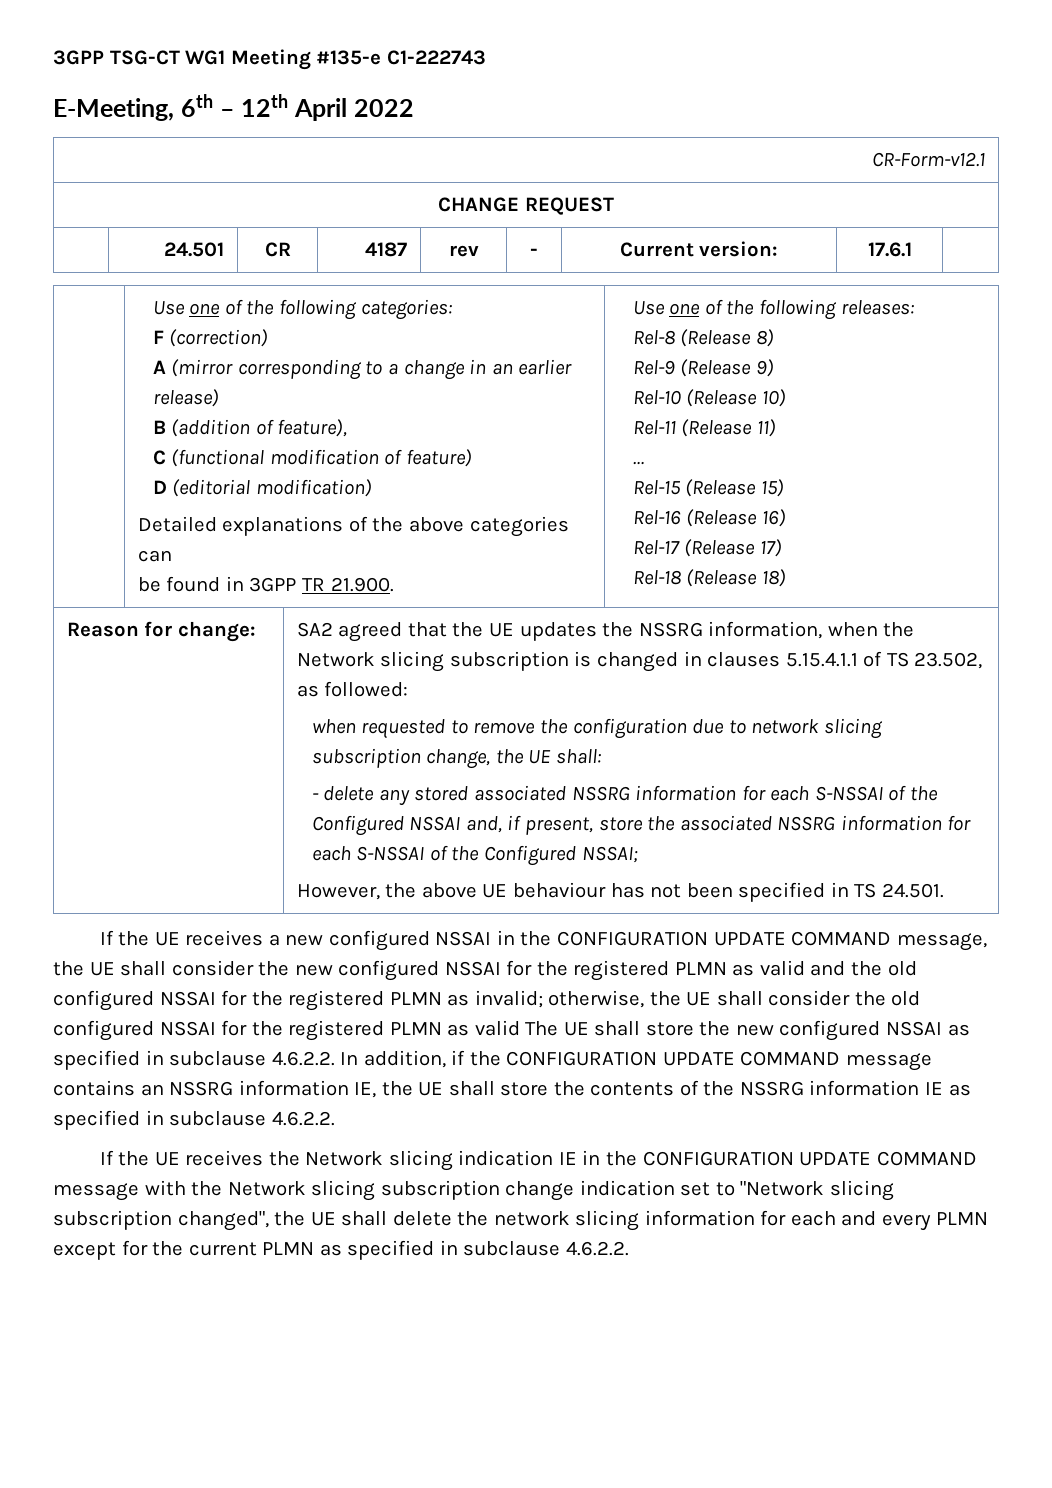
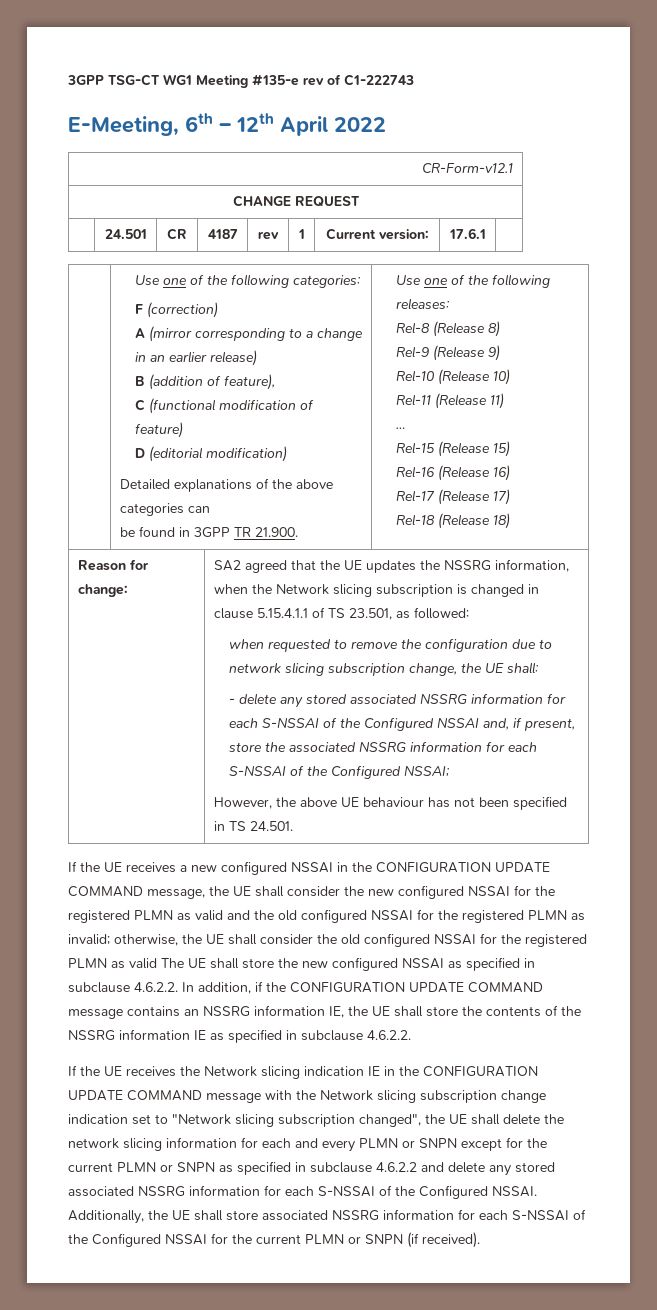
- 3GPP TSG-CT WG1 Meeting #135-e C1-222743
+ 3GPP TSG-CT WG1 Meeting #135-e rev of C1-222743
- | 24.501 | CR | 4187 | rev | - | Current version: | 17.6.1 |
+ | 24.501 | CR | 4187 | rev | 1 | Current version: | 17.6.1 |
- SA2 agreed that the UE updates the NSSRG information, when the Network slicing subscription is changed in clauses 5.15.4.1.1 of TS 23.502, as followed:
+ SA2 agreed that the UE updates the NSSRG information, when the Network slicing subscription is changed in clause 5.15.4.1.1 of TS 23.501, as followed:
- If the UE receives the Network slicing indication IE in the CONFIGURATION UPDATE COMMAND message with the Network slicing subscription change indication set to "Network slicing subscription changed", the UE shall delete the network slicing information for each and every PLMN except for the current PLMN as specified in subclause 4.6.2.2.
+ If the UE receives the Network slicing indication IE in the CONFIGURATION UPDATE COMMAND message with the Network slicing subscription change indication set to "Network slicing subscription changed", the UE shall delete the network slicing information for each and every PLMN or SNPN except for the current PLMN or SNPN as specified in subclause 4.6.2.2 and delete any stored associated NSSRG information for each S-NSSAI of the Configured NSSAI. Additionally, the UE shall store associated NSSRG information for each S-NSSAI of the Configured NSSAI for the current PLMN or SNPN (if received).

